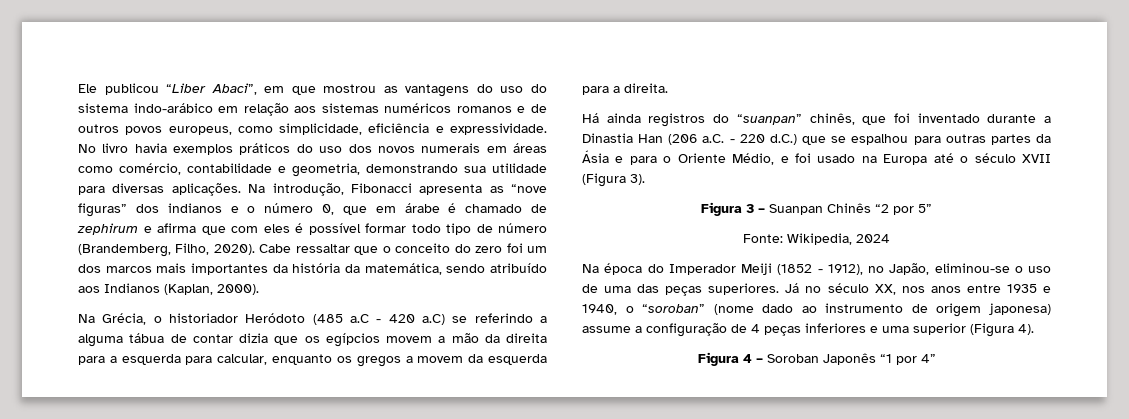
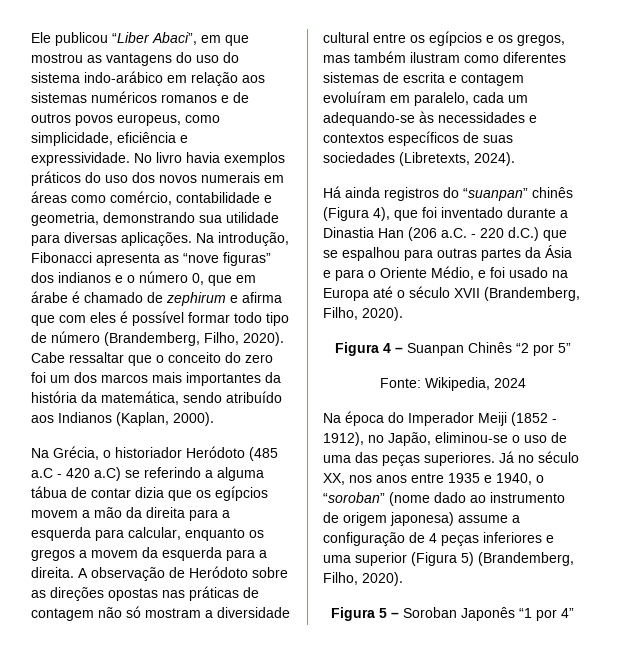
+ A observação de Heródoto sobre as direções opostas nas práticas de contagem não só mostram a diversidade cultural entre os egípcios e os gregos, mas também ilustram como diferentes sistemas de escrita e contagem evoluíram em paralelo, cada um adequando-se às necessidades e contextos específicos de suas sociedades (Libretexts, 2024).
- Há ainda registros do “suanpan” chinês, que foi inventado durante a Dinastia Han (206 a.C. - 220 d.C.) que se espalhou para outras partes da Ásia e para o Oriente Médio, e foi usado na Europa até o século XVII (Figura 3).
- Figura 3 – Suanpan Chinês “2 por 5”
+ Há ainda registros do “suanpan” chinês (Figura 4), que foi inventado durante a Dinastia Han (206 a.C. - 220 d.C.) que se espalhou para outras partes da Ásia e para o Oriente Médio, e foi usado na Europa até o século XVII (Brandemberg, Filho, 2020).
+ Figura 4 – Suanpan Chinês “2 por 5”
- Já no século XX, nos anos entre 1935 e 1940, o “soroban” (nome dado ao instrumento de origem japonesa) assume a configuração de 4 peças inferiores e uma superior (Figura 4).
- Figura 4 – Soroban Japonês “1 por 4”
+ Já no século XX, nos anos entre 1935 e 1940, o “soroban” (nome dado ao instrumento de origem japonesa) assume a configuração de 4 peças inferiores e uma superior (Figura 5) (Brandemberg, Filho, 2020).
+ Figura 5 – Soroban Japonês “1 por 4”

